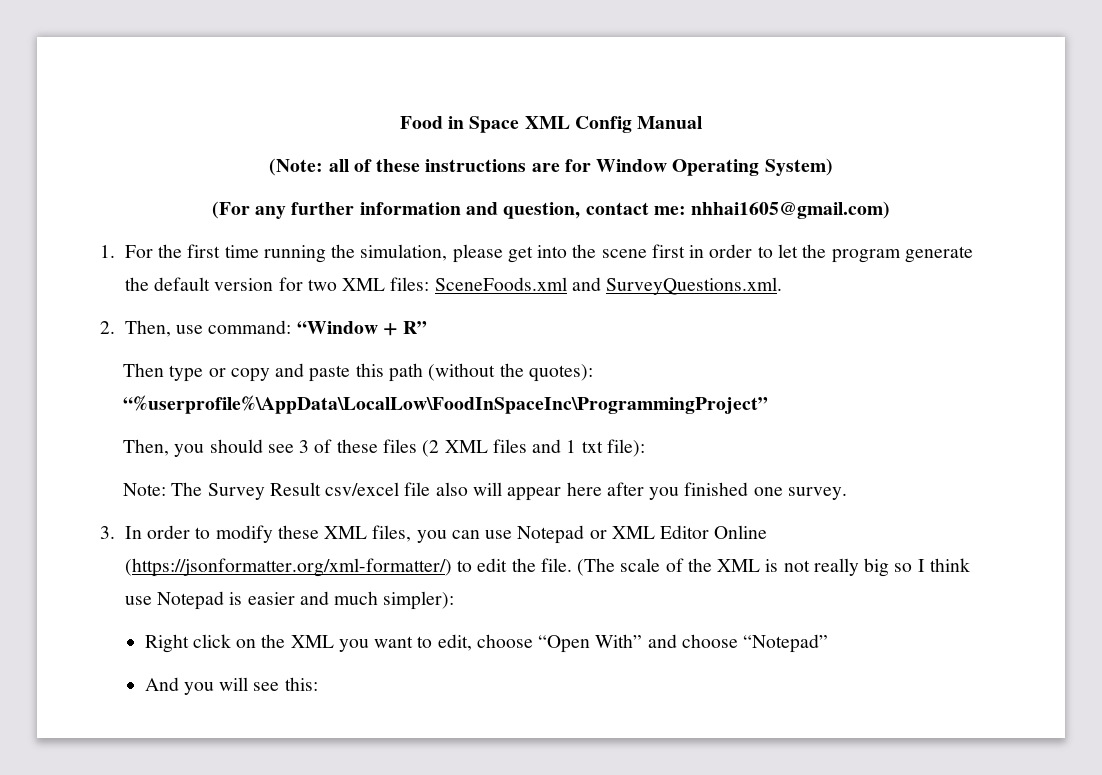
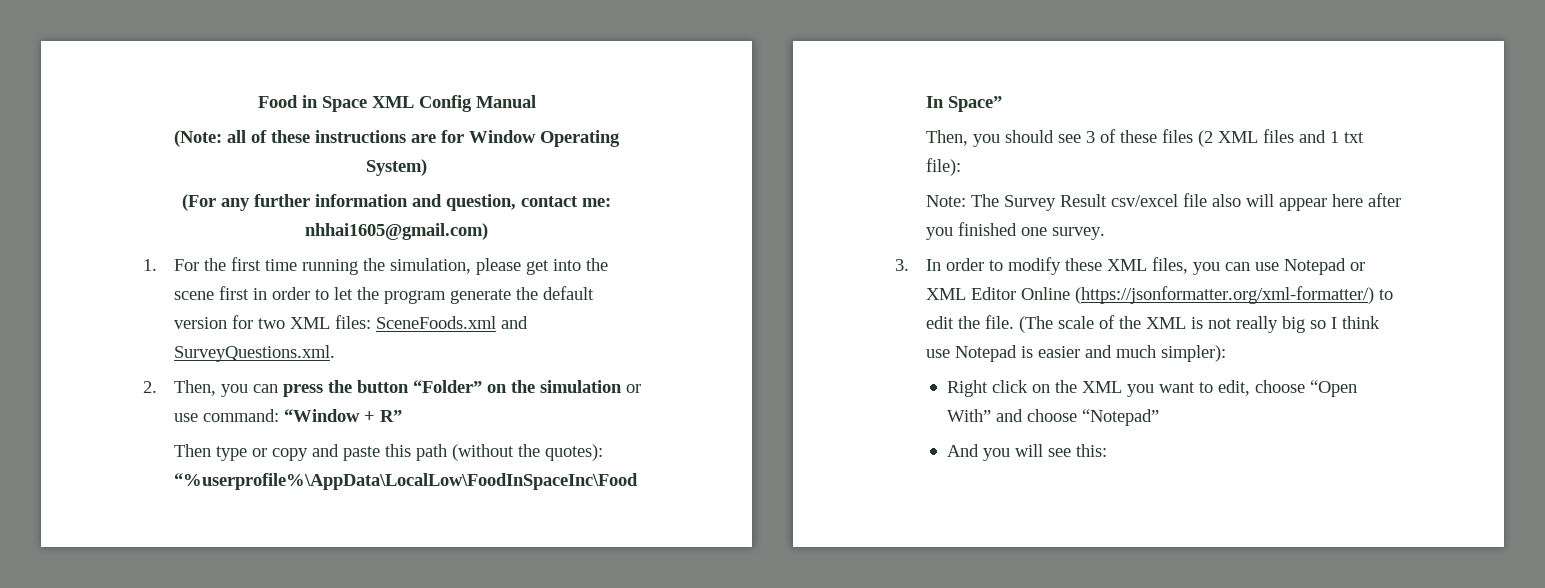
- 2. Then, use command: “Window + R”
+ 2. Then, you can press the button “Folder” on the simulation or use command: “Window + R”
- Then type or copy and paste this path (without the quotes): “%userprofile%\AppData\LocalLow\FoodInSpaceInc\ProgrammingProject”
+ Then type or copy and paste this path (without the quotes): “%userprofile%\AppData\LocalLow\FoodInSpaceInc\Food In Space”

